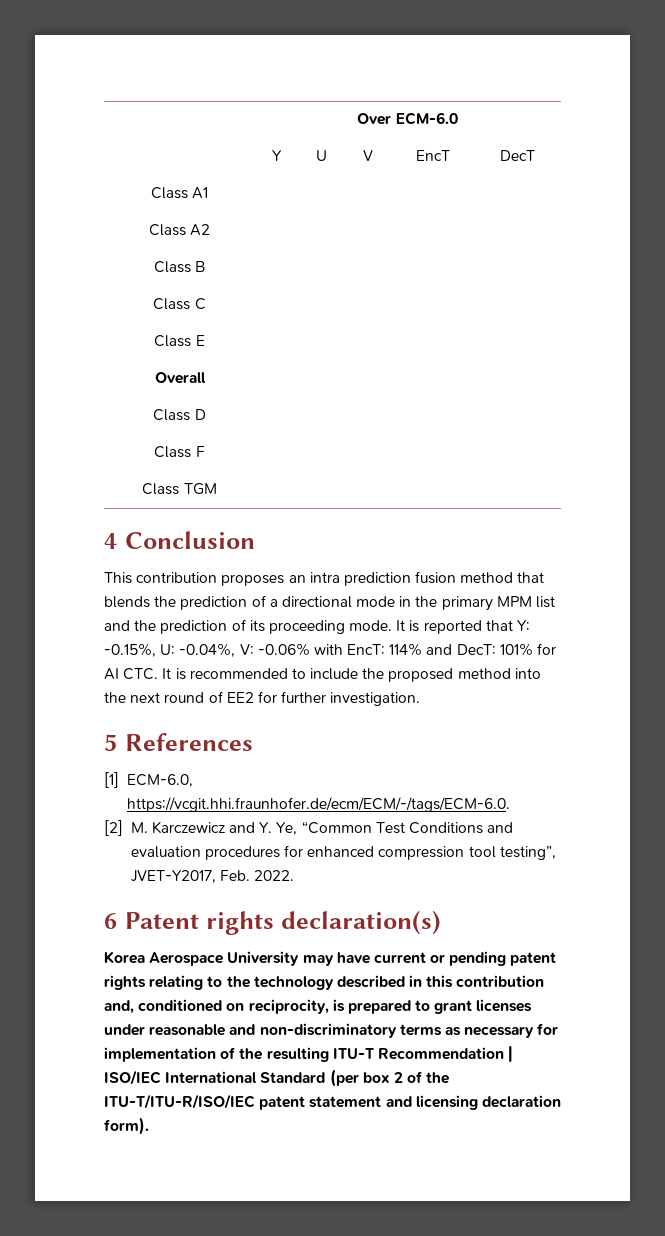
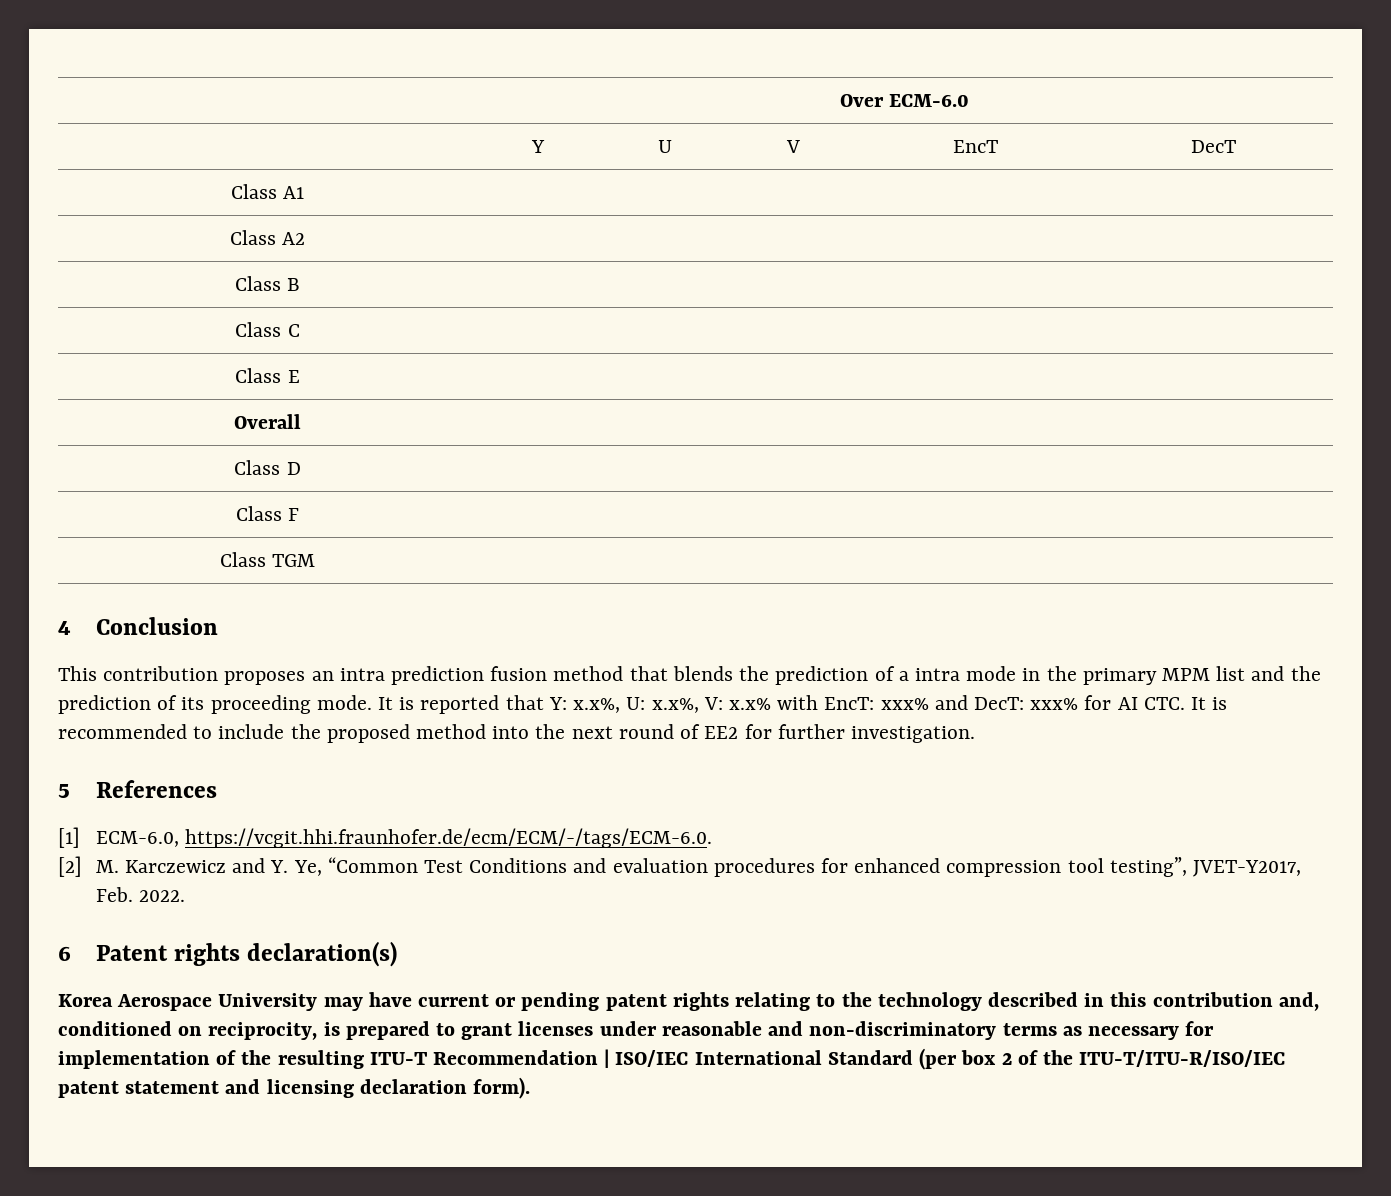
- This contribution proposes an intra prediction fusion method that blends the prediction of a directional mode in the primary MPM list and the prediction of its proceeding mode.
+ This contribution proposes an intra prediction fusion method that blends the prediction of a intra mode in the primary MPM list and the prediction of its proceeding mode.
- It is reported that Y: -0.15%, U: -0.04%, V: -0.06% with EncT: 114% and DecT: 101% for AI CTC. It is recommended to include the proposed method into the next round of EE2 for further investigation.
+ It is reported that Y: x.x%, U: x.x%, V: x.x% with EncT: xxx% and DecT: xxx% for AI CTC. It is recommended to include the proposed method into the next round of EE2 for further investigation.

